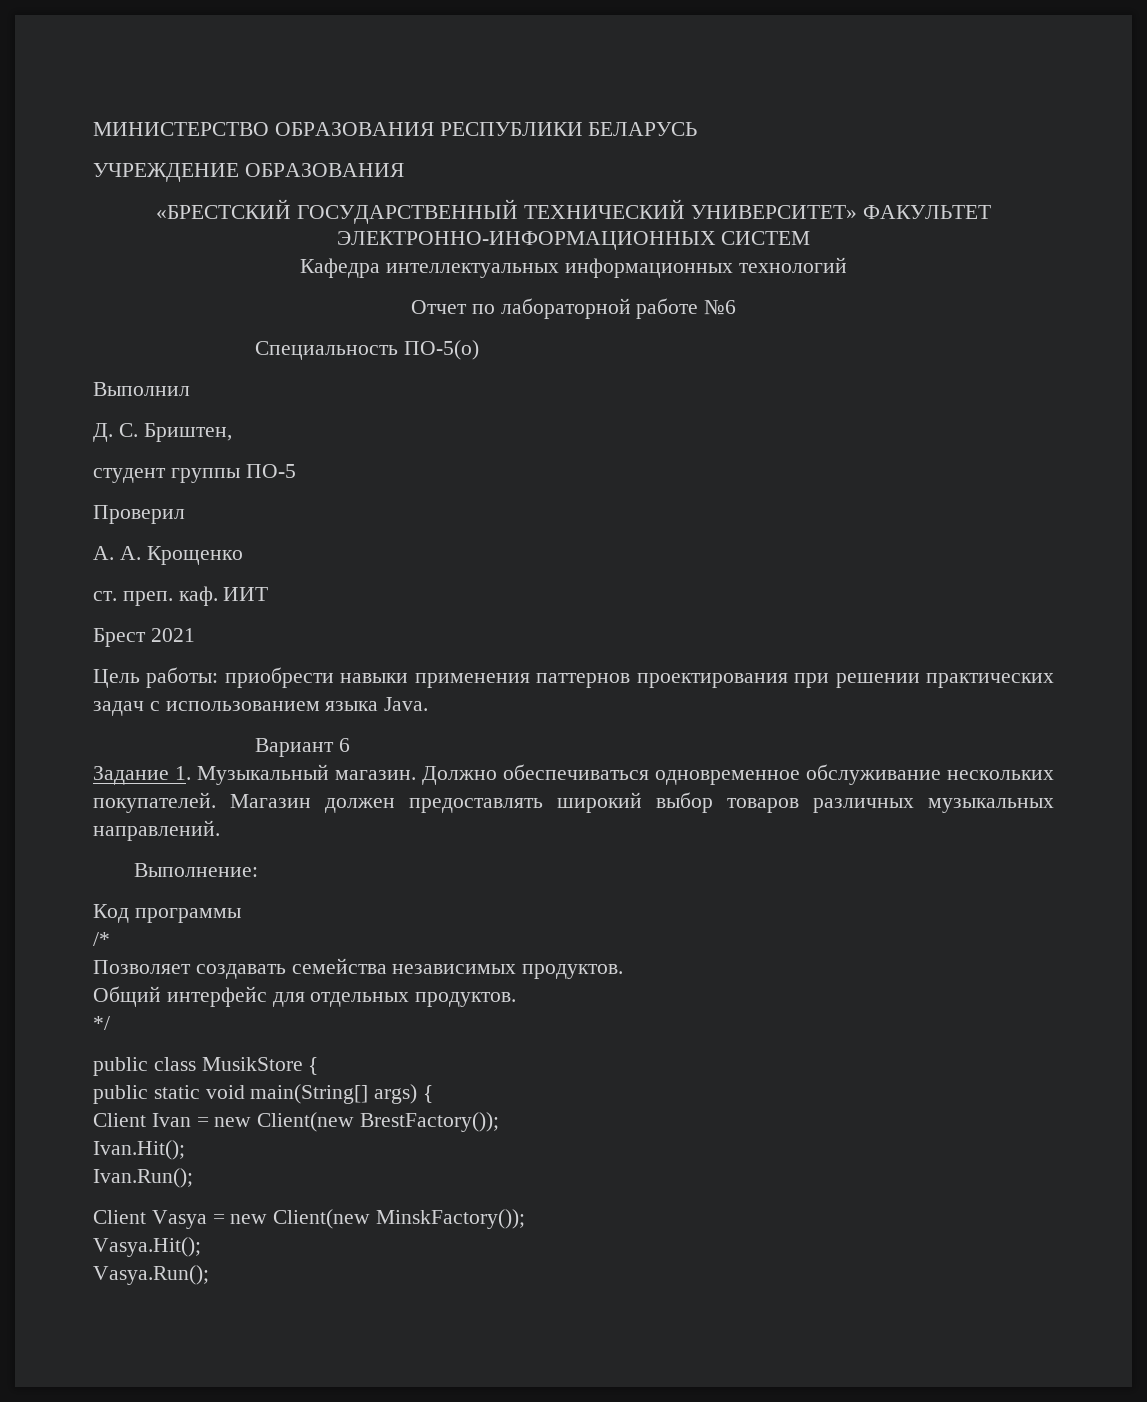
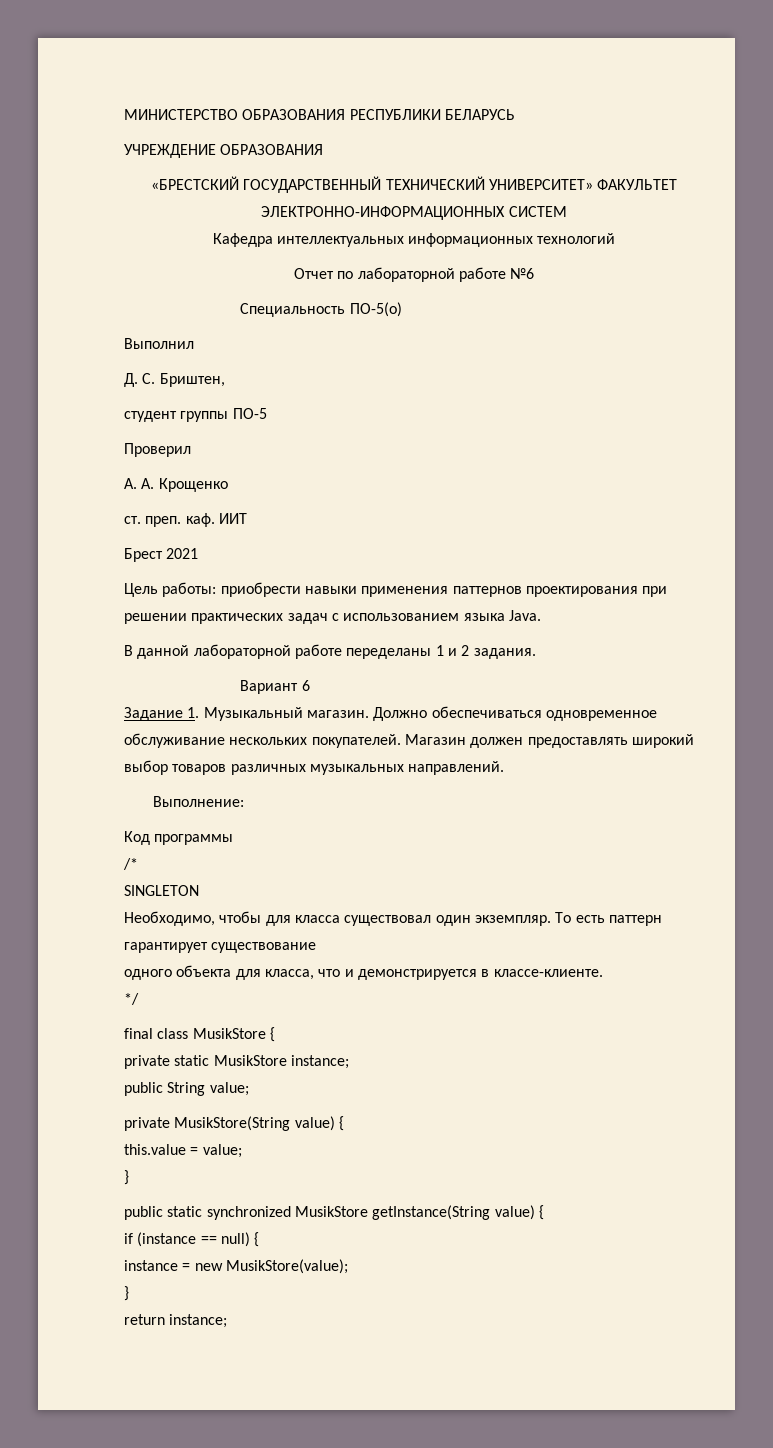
+ В данной лабораторной работе переделаны 1 и 2 задания.
- Позволяет создавать семейства независимых продуктов.
- Общий интерфейс для отдельных продуктов.
+ SINGLETON
+ Необходимо, чтобы для класса существовал один экземпляр. То есть паттерн гарантирует существование
+ одного объекта для класса, что и демонстрируется в классе-клиенте.
- public class MusikStore {
+ final class MusikStore {
- public static void main(String[] args) {
- Client Ivan = new Client(new BrestFactory());
- Ivan.Hit();
- Ivan.Run();
- Client Vasya = new Client(new MinskFactory());
- Vasya.Hit();
- Vasya.Run();
+ private static MusikStore instance;
+ public String value;
+ private MusikStore(String value) {
+ this.value = value;
+ }
+ public static synchronized MusikStore getInstance(String value) {
+ if (instance == null) {
+ instance = new MusikStore(value);
+ }
+ return instance;

